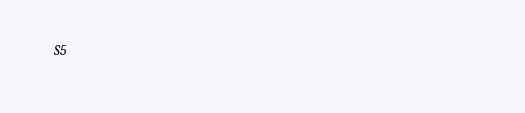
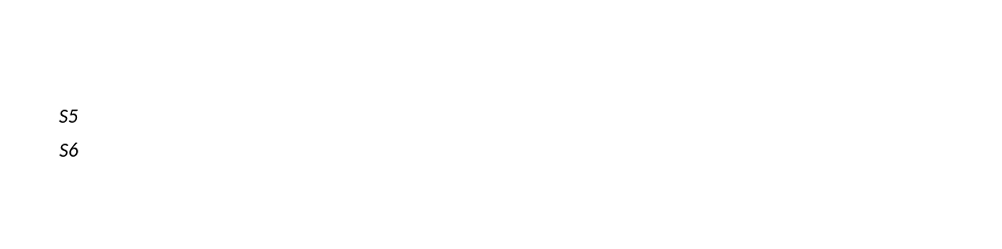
+ S6

